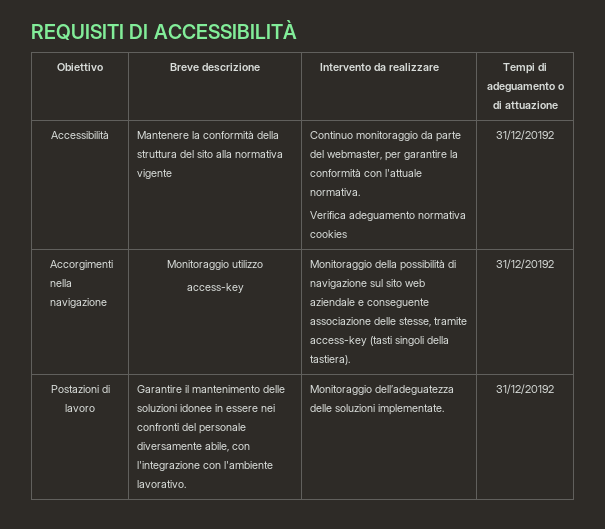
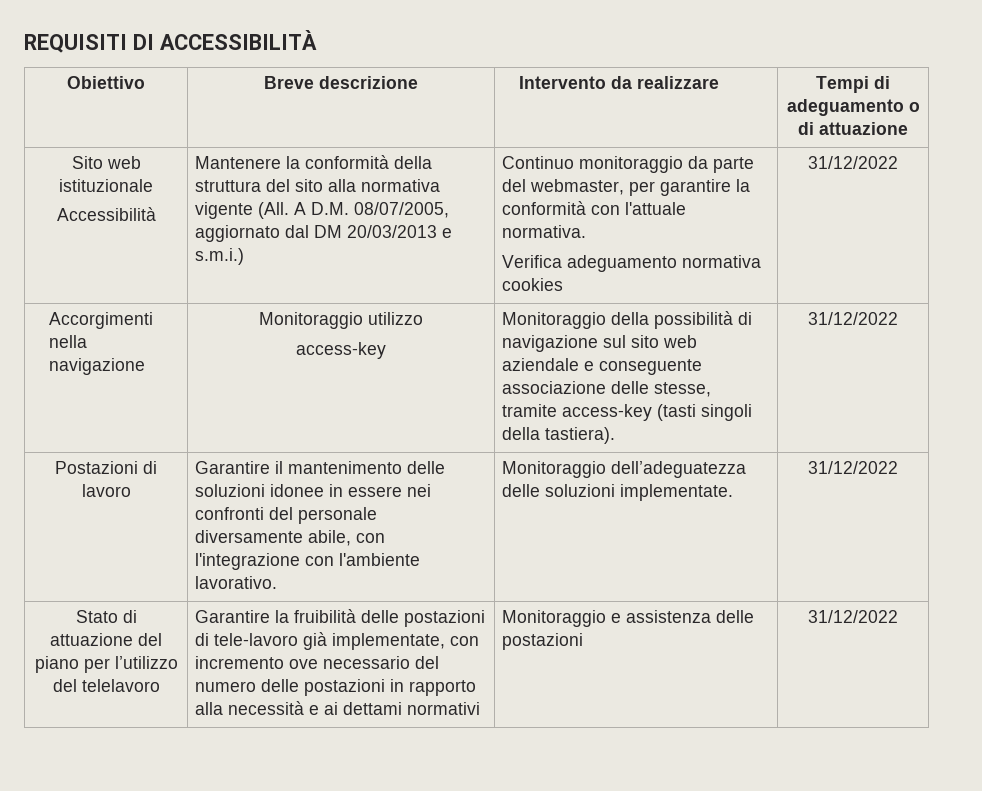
+ Sito web istituzionale
- Mantenere la conformità della struttura del sito alla normativa vigente
+ Mantenere la conformità della struttura del sito alla normativa vigente (All. A D.M. 08/07/2005, aggiornato dal DM 20/03/2013 e s.m.i.)
- Verifica adeguamento normativa cookies | 31/12/20192
+ Verifica adeguamento normativa cookies | 31/12/2022
  Accorgimenti nella navigazione | Monitoraggio utilizzo
- access-key | Monitoraggio della possibilità di navigazione sul sito web aziendale e conseguente associazione delle stesse, tramite access-key (tasti singoli della tastiera). | 31/12/20192
+ access-key | Monitoraggio della possibilità di navigazione sul sito web aziendale e conseguente associazione delle stesse, tramite access-key (tasti singoli della tastiera). | 31/12/2022
- Postazioni di lavoro | Garantire il mantenimento delle soluzioni idonee in essere nei confronti del personale diversamente abile, con l'integrazione con l'ambiente lavorativo. | Monitoraggio dell’adeguatezza delle soluzioni implementate. | 31/12/20192
+ Postazioni di lavoro | Garantire il mantenimento delle soluzioni idonee in essere nei confronti del personale diversamente abile, con l'integrazione con l'ambiente lavorativo. | Monitoraggio dell’adeguatezza delle soluzioni implementate. | 31/12/2022
+ Stato di attuazione del piano per l’utilizzo del telelavoro | Garantire la fruibilità delle postazioni di tele-lavoro già implementate, con incremento ove necessario del numero delle postazioni in rapporto alla necessità e ai dettami normativi | Monitoraggio e assistenza delle postazioni | 31/12/2022

